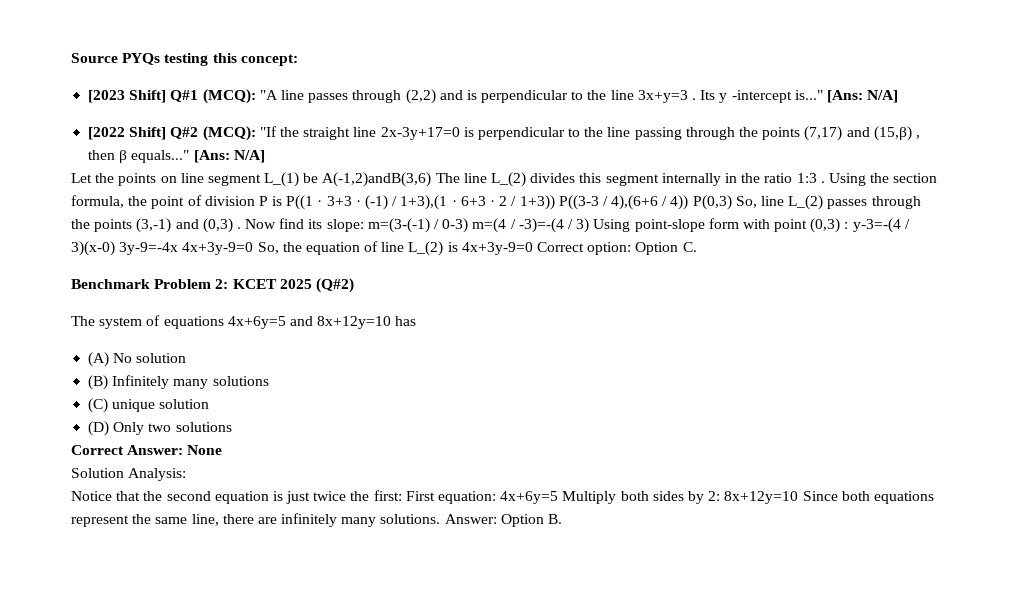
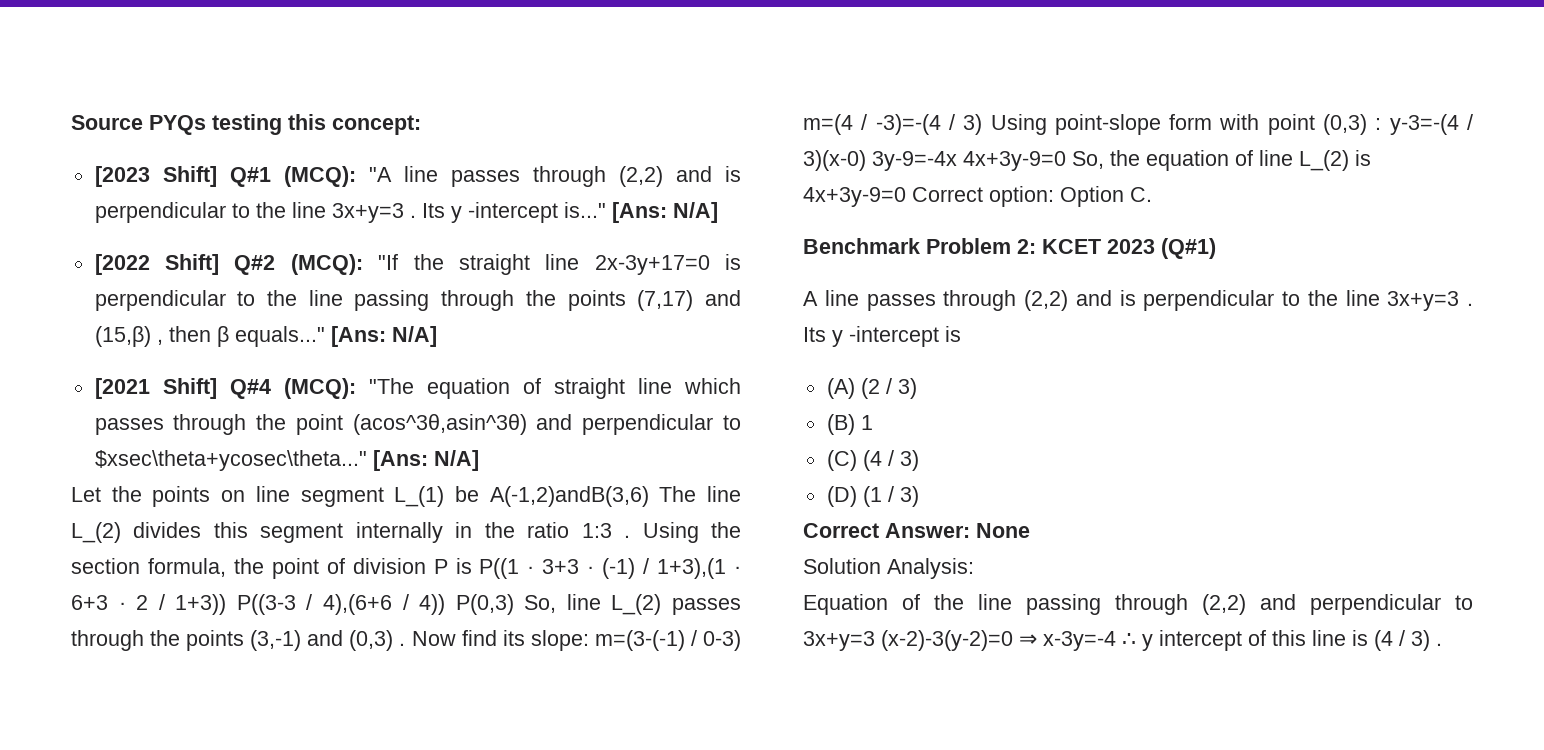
+ [2021 Shift] Q#4 (MCQ): "The equation of straight line which passes through the point (acos^3θ,asin^3θ) and perpendicular to $xsec\theta+ycosec\theta..." [Ans: N/A]
- Benchmark Problem 2: KCET 2025 (Q#2)
- The system of equations 4x+6y=5 and 8x+12y=10 has
- (A) No solution
- (B) Infinitely many solutions
- (C) unique solution
- (D) Only two solutions
+ Benchmark Problem 2: KCET 2023 (Q#1)
+ A line passes through (2,2) and is perpendicular to the line 3x+y=3 . Its y -intercept is
+ (A) (2 / 3)
+ (B) 1
+ (C) (4 / 3)
+ (D) (1 / 3)
- Notice that the second equation is just twice the first: First equation: 4x+6y=5 Multiply both sides by 2: 8x+12y=10 Since both equations represent the same line, there are infinitely many solutions. Answer: Option B.
+ Equation of the line passing through (2,2) and perpendicular to 3x+y=3 (x-2)-3(y-2)=0 ⇒ x-3y=-4 ∴ y intercept of this line is (4 / 3) .

